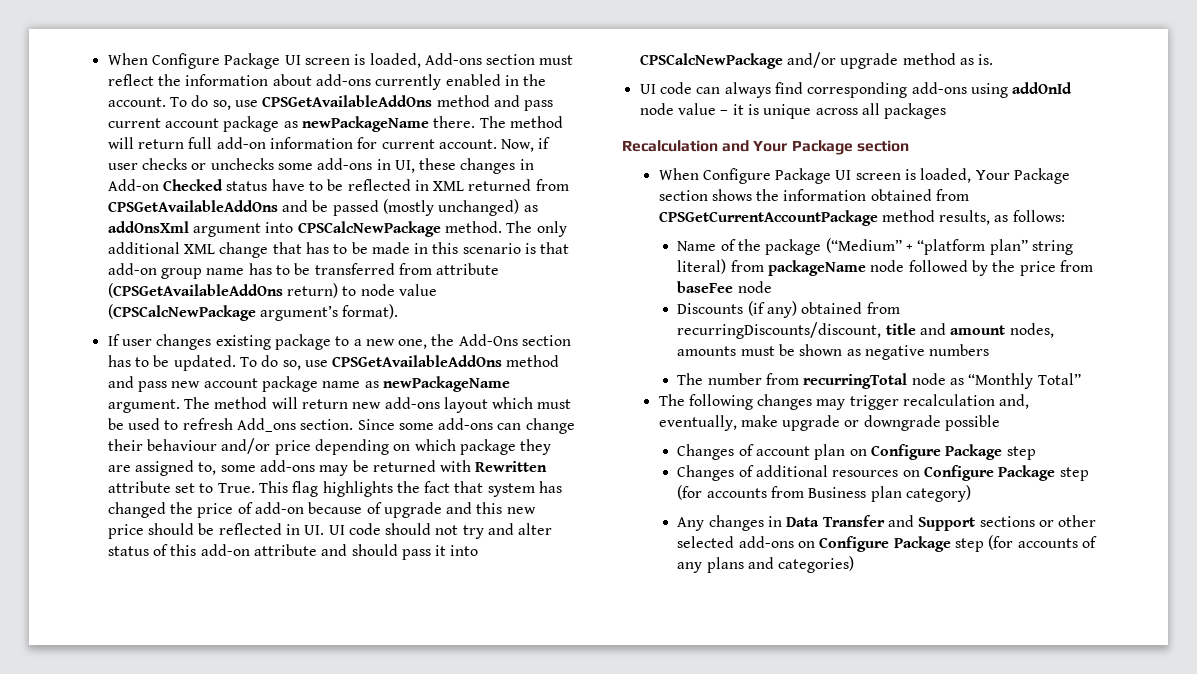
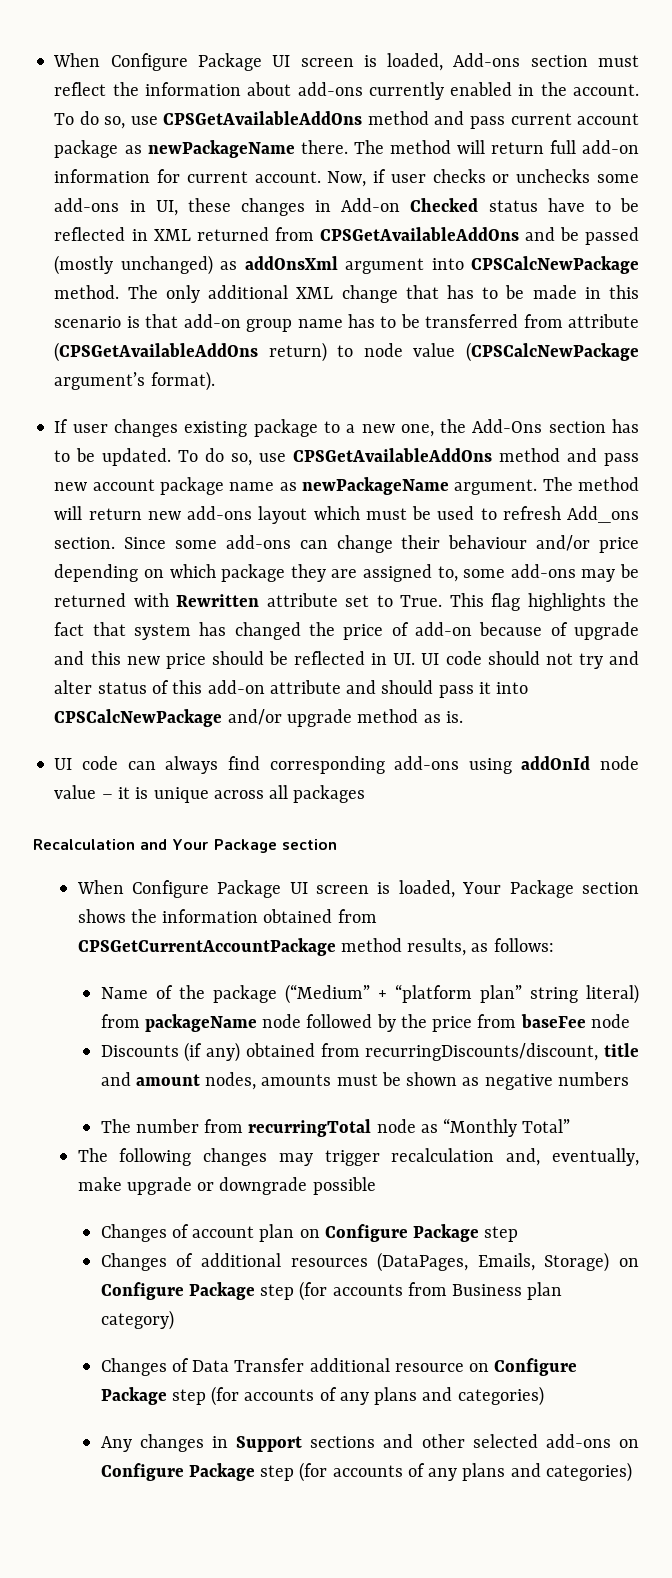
- Changes of additional resources on Configure Package step (for accounts from Business plan category)
+ Changes of additional resources (DataPages, Emails, Storage) on Configure Package step (for accounts from Business plan category)
+ Changes of Data Transfer additional resource on Configure Package step (for accounts of any plans and categories)
- Any changes in Data Transfer and Support sections or other selected add-ons on Configure Package step (for accounts of any plans and categories)
+ Any changes in Support sections and other selected add-ons on Configure Package step (for accounts of any plans and categories)

